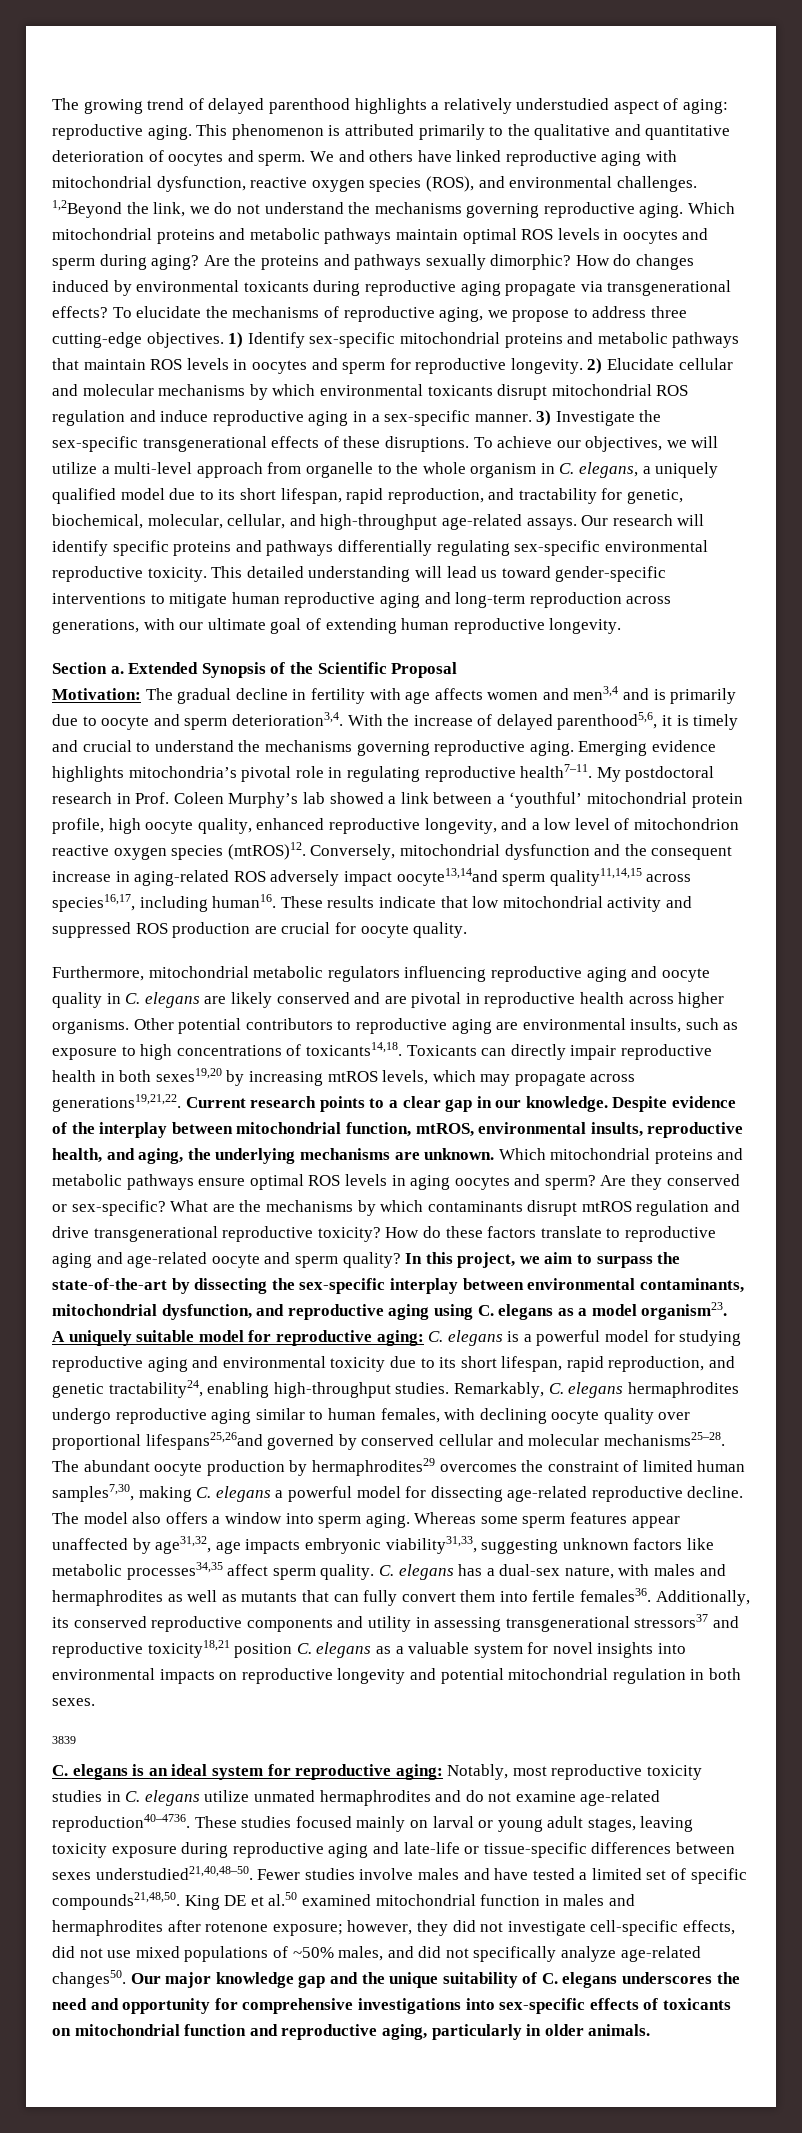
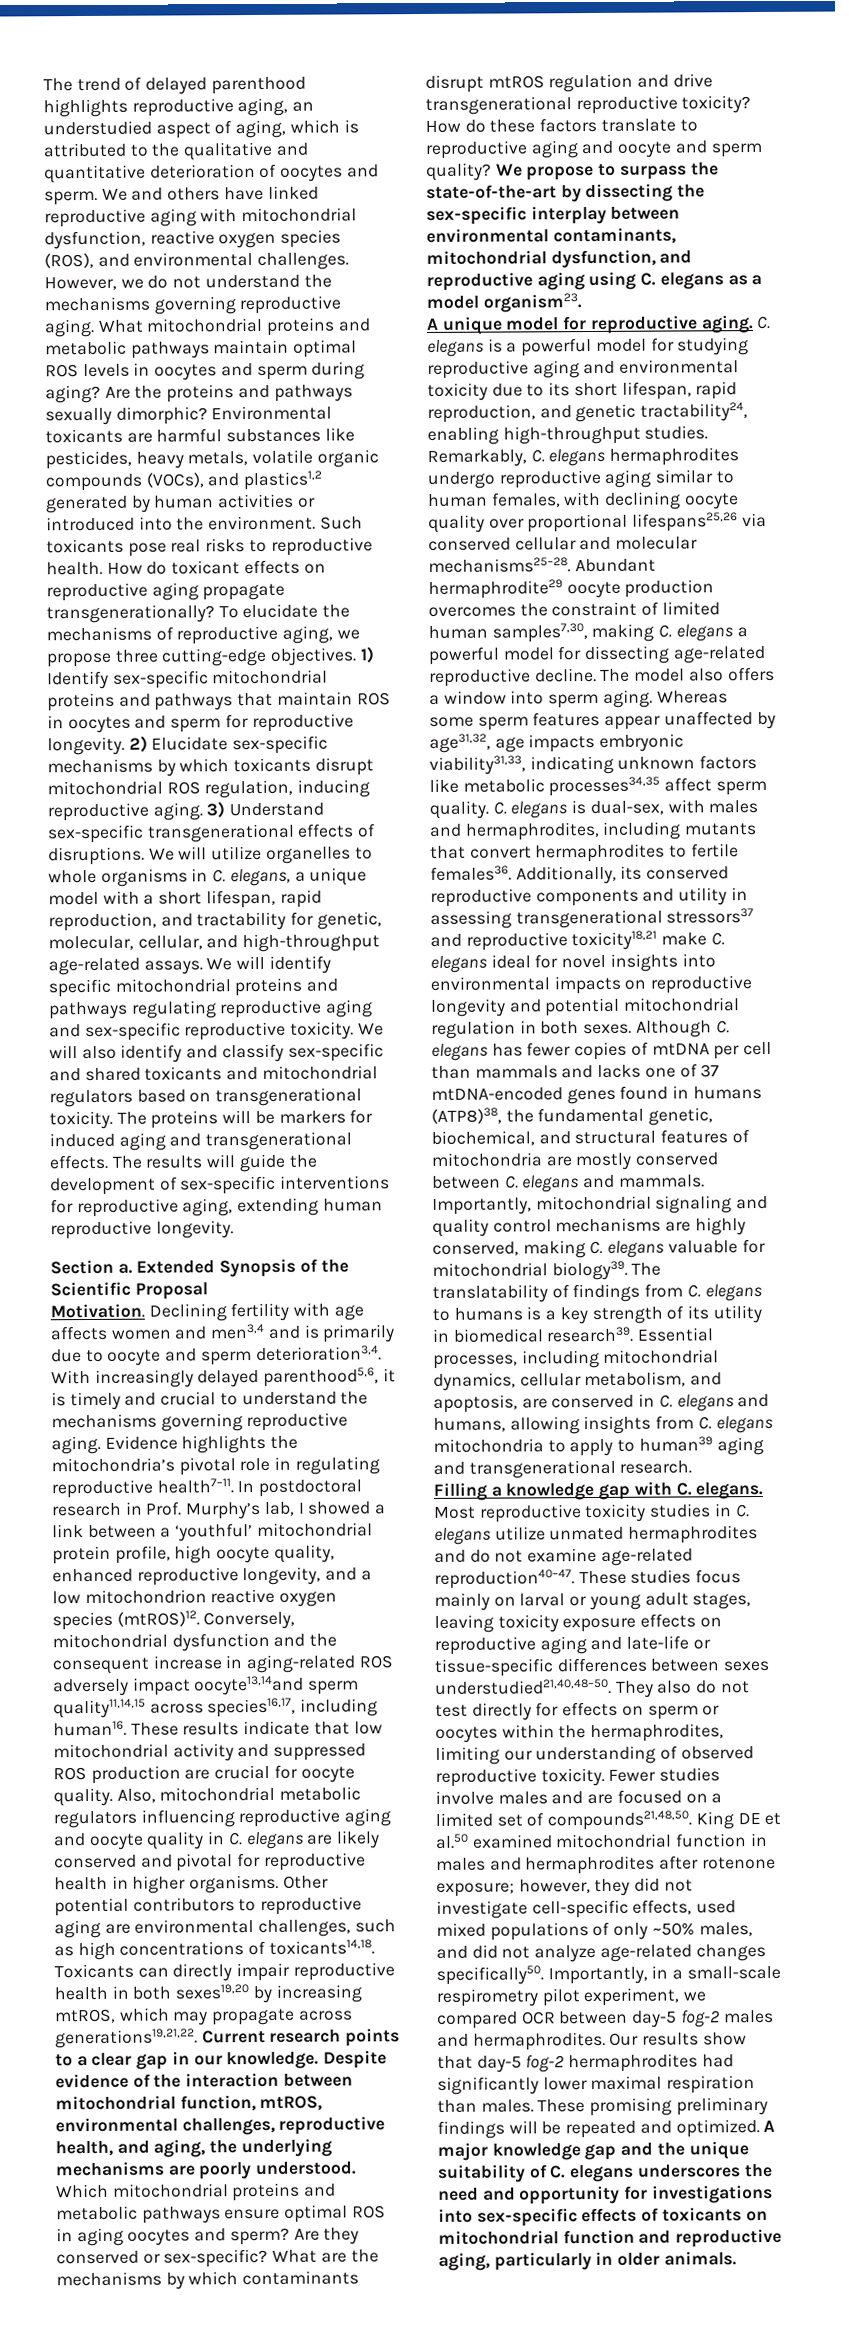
- The growing trend of delayed parenthood highlights a relatively understudied aspect of aging: reproductive aging. This phenomenon is attributed primarily to the qualitative and quantitative deterioration of oocytes and sperm.
+ The trend of delayed parenthood highlights reproductive aging, an understudied aspect of aging, which is attributed to the qualitative and quantitative deterioration of oocytes and sperm.
- 1,2Beyond the link, we do not understand the mechanisms governing reproductive aging.
+ However, we do not understand the mechanisms governing reproductive aging.
- Which mitochondrial proteins and metabolic pathways maintain optimal ROS levels in oocytes and sperm during aging?
+ What mitochondrial proteins and metabolic pathways maintain optimal ROS levels in oocytes and sperm during aging?
- How do changes induced by environmental toxicants during reproductive aging propagate via transgenerational effects?
+ Environmental toxicants are harmful substances like pesticides, heavy metals, volatile organic compounds (VOCs), and plastics1,2 generated by human activities or introduced into the environment. Such toxicants pose real risks to reproductive health. How do toxicant effects on reproductive aging propagate transgenerationally?
- To elucidate the mechanisms of reproductive aging, we propose to address three cutting-edge objectives.
+ To elucidate the mechanisms of reproductive aging, we propose three cutting-edge objectives.
- 1) Identify sex-specific mitochondrial proteins and metabolic pathways that maintain ROS levels in oocytes and sperm for reproductive longevity.
+ 1) Identify sex-specific mitochondrial proteins and pathways that maintain ROS in oocytes and sperm for reproductive longevity.
- 2) Elucidate cellular and molecular mechanisms by which environmental toxicants disrupt mitochondrial ROS regulation and induce reproductive aging in a sex-specific manner. 3) Investigate the sex-specific transgenerational effects of these disruptions. To achieve our objectives, we will utilize a multi-level approach from organelle to the whole organism in C. elegans, a uniquely qualified model due to its short lifespan, rapid reproduction, and tractability for genetic, biochemical, molecular, cellular, and high-throughput age-related assays.
+ 2) Elucidate sex-specific mechanisms by which toxicants disrupt mitochondrial ROS regulation, inducing reproductive aging. 3) Understand sex-specific transgenerational effects of disruptions. We will utilize organelles to whole organisms in C. elegans, a unique model with a short lifespan, rapid reproduction, and tractability for genetic, molecular, cellular, and high-throughput age-related assays.
- Our research will identify specific proteins and pathways differentially regulating sex-specific environmental reproductive toxicity. This detailed understanding will lead us toward gender-specific interventions to mitigate human reproductive aging and long-term reproduction across generations, with our ultimate goal of extending human reproductive longevity.
+ We will identify specific mitochondrial proteins and pathways regulating reproductive aging and sex-specific reproductive toxicity. We will also identify and classify sex-specific and shared toxicants and mitochondrial regulators based on transgenerational toxicity. The proteins will be markers for induced aging and transgenerational effects. The results will guide the development of sex-specific interventions for reproductive aging, extending human reproductive longevity.
- Motivation: The gradual decline in fertility with age affects women and men3,4 and is primarily due to oocyte and sperm deterioration3,4.
+ Motivation. Declining fertility with age affects women and men3,4 and is primarily due to oocyte and sperm deterioration3,4.
- With the increase of delayed parenthood5,6, it is timely and crucial to understand the mechanisms governing reproductive aging.
+ With increasingly delayed parenthood5,6, it is timely and crucial to understand the mechanisms governing reproductive aging.
- Emerging evidence highlights mitochondria’s pivotal role in regulating reproductive health7–11.
+ Evidence highlights the mitochondria’s pivotal role in regulating reproductive health7–11.
- My postdoctoral research in Prof. Coleen Murphy’s lab showed a link between a ‘youthful’ mitochondrial protein profile, high oocyte quality, enhanced reproductive longevity, and a low level of mitochondrion reactive oxygen species (mtROS)12.
+ In postdoctoral research in Prof. Murphy’s lab, I showed a link between a ‘youthful’ mitochondrial protein profile, high oocyte quality, enhanced reproductive longevity, and a low mitochondrion reactive oxygen species (mtROS)12.
- These results indicate that low mitochondrial activity and suppressed ROS production are crucial for oocyte quality.
- Furthermore, mitochondrial metabolic regulators influencing reproductive aging and oocyte quality in C. elegans are likely conserved and are pivotal in reproductive health across higher organisms.
+ These results indicate that low mitochondrial activity and suppressed ROS production are crucial for oocyte quality. Also, mitochondrial metabolic regulators influencing reproductive aging and oocyte quality in C. elegans are likely conserved and pivotal for reproductive health in higher organisms.
- Other potential contributors to reproductive aging are environmental insults, such as exposure to high concentrations of toxicants14,18.
+ Other potential contributors to reproductive aging are environmental challenges, such as high concentrations of toxicants14,18.
- Toxicants can directly impair reproductive health in both sexes19,20 by increasing mtROS levels, which may propagate across generations19,21,22.
+ Toxicants can directly impair reproductive health in both sexes19,20 by increasing mtROS, which may propagate across generations19,21,22.
- Despite evidence of the interplay between mitochondrial function, mtROS, environmental insults, reproductive health, and aging, the underlying mechanisms are unknown.
+ Despite evidence of the interaction between mitochondrial function, mtROS, environmental challenges, reproductive health, and aging, the underlying mechanisms are poorly understood.
- Which mitochondrial proteins and metabolic pathways ensure optimal ROS levels in aging oocytes and sperm?
+ Which mitochondrial proteins and metabolic pathways ensure optimal ROS in aging oocytes and sperm?
- How do these factors translate to reproductive aging and age-related oocyte and sperm quality?
+ How do these factors translate to reproductive aging and oocyte and sperm quality?
- In this project, we aim to surpass the state-of-the-art by dissecting the sex-specific interplay between environmental contaminants, mitochondrial dysfunction, and reproductive aging using C. elegans as a model organism23.
+ We propose to surpass the state-of-the-art by dissecting the sex-specific interplay between environmental contaminants, mitochondrial dysfunction, and reproductive aging using C. elegans as a model organism23.
- A uniquely suitable model for reproductive aging: C. elegans is a powerful model for studying reproductive aging and environmental toxicity due to its short lifespan, rapid reproduction, and genetic tractability24, enabling high-throughput studies.
+ A unique model for reproductive aging. C. elegans is a powerful model for studying reproductive aging and environmental toxicity due to its short lifespan, rapid reproduction, and genetic tractability24, enabling high-throughput studies.
- Remarkably, C. elegans hermaphrodites undergo reproductive aging similar to human females, with declining oocyte quality over proportional lifespans25,26and governed by conserved cellular and molecular mechanisms25–28.
+ Remarkably, C. elegans hermaphrodites undergo reproductive aging similar to human females, with declining oocyte quality over proportional lifespans25,26 via conserved cellular and molecular mechanisms25–28.
- The abundant oocyte production by hermaphrodites29 overcomes the constraint of limited human samples7,30, making C. elegans a powerful model for dissecting age-related reproductive decline.
+ Abundant hermaphrodite29 oocyte production overcomes the constraint of limited human samples7,30, making C. elegans a powerful model for dissecting age-related reproductive decline.
- Whereas some sperm features appear unaffected by age31,32, age impacts embryonic viability31,33, suggesting unknown factors like metabolic processes34,35 affect sperm quality.
+ Whereas some sperm features appear unaffected by age31,32, age impacts embryonic viability31,33, indicating unknown factors like metabolic processes34,35 affect sperm quality.
- C. elegans has a dual-sex nature, with males and hermaphrodites as well as mutants that can fully convert them into fertile females36.
+ C. elegans is dual-sex, with males and hermaphrodites, including mutants that convert hermaphrodites to fertile females36.
- Additionally, its conserved reproductive components and utility in assessing transgenerational stressors37 and reproductive toxicity18,21 position C. elegans as a valuable system for novel insights into environmental impacts on reproductive longevity and potential mitochondrial regulation in both sexes.
- 3839
- C. elegans is an ideal system for reproductive aging: Notably, most reproductive toxicity studies in C. elegans utilize unmated hermaphrodites and do not examine age-related reproduction40–4736.
+ Additionally, its conserved reproductive components and utility in assessing transgenerational stressors37 and reproductive toxicity18,21 make C. elegans ideal for novel insights into environmental impacts on reproductive longevity and potential mitochondrial regulation in both sexes. Although C. elegans has fewer copies of mtDNA per cell than mammals and lacks one of 37 mtDNA-encoded genes found in humans (ATP8)38, the fundamental genetic, biochemical, and structural features of mitochondria are mostly conserved between C. elegans and mammals. Importantly, mitochondrial signaling and quality control mechanisms are highly conserved, making C. elegans valuable for mitochondrial biology39. The translatability of findings from C. elegans to humans is a key strength of its utility in biomedical research39. Essential processes, including mitochondrial dynamics, cellular metabolism, and apoptosis, are conserved in C. elegans and humans, allowing insights from C. elegans mitochondria to apply to human39 aging and transgenerational research.
+ Filling a knowledge gap with C. elegans. Most reproductive toxicity studies in C. elegans utilize unmated hermaphrodites and do not examine age-related reproduction40–47.
- These studies focused mainly on larval or young adult stages, leaving toxicity exposure during reproductive aging and late-life or tissue-specific differences between sexes understudied21,40,48–50.
+ These studies focus mainly on larval or young adult stages, leaving toxicity exposure effects on reproductive aging and late-life or tissue-specific differences between sexes understudied21,40,48–50.
+ They also do not test directly for effects on sperm or oocytes within the hermaphrodites, limiting our understanding of observed reproductive toxicity.
- Fewer studies involve males and have tested a limited set of specific compounds21,48,50.
+ Fewer studies involve males and are focused on a limited set of compounds21,48,50.
- however, they did not investigate cell-specific effects, did not use mixed populations of ~50% males, and did not specifically analyze age-related changes50. Our major knowledge gap and the unique suitability of C. elegans underscores the need and opportunity for comprehensive investigations into sex-specific effects of toxicants on mitochondrial function and reproductive aging, particularly in older animals.
+ however, they did not investigate cell-specific effects, used mixed populations of only ~50% males, and did not analyze age-related changes specifically50. Importantly, in a small-scale respirometry pilot experiment, we compared OCR between day-5 fog-2 males and hermaphrodites. Our results show that day-5 fog-2 hermaphrodites had significantly lower maximal respiration than males. These promising preliminary findings will be repeated and optimized. A major knowledge gap and the unique suitability of C. elegans underscores the need and opportunity for investigations into sex-specific effects of toxicants on mitochondrial function and reproductive aging, particularly in older animals.

